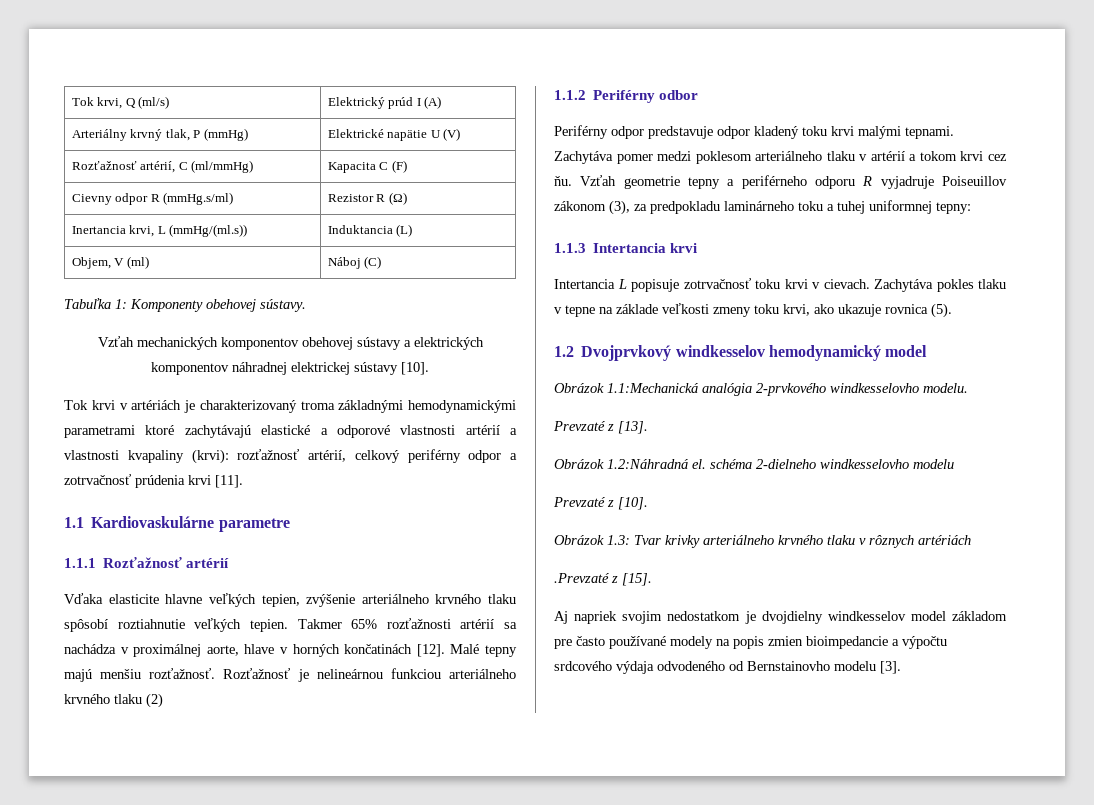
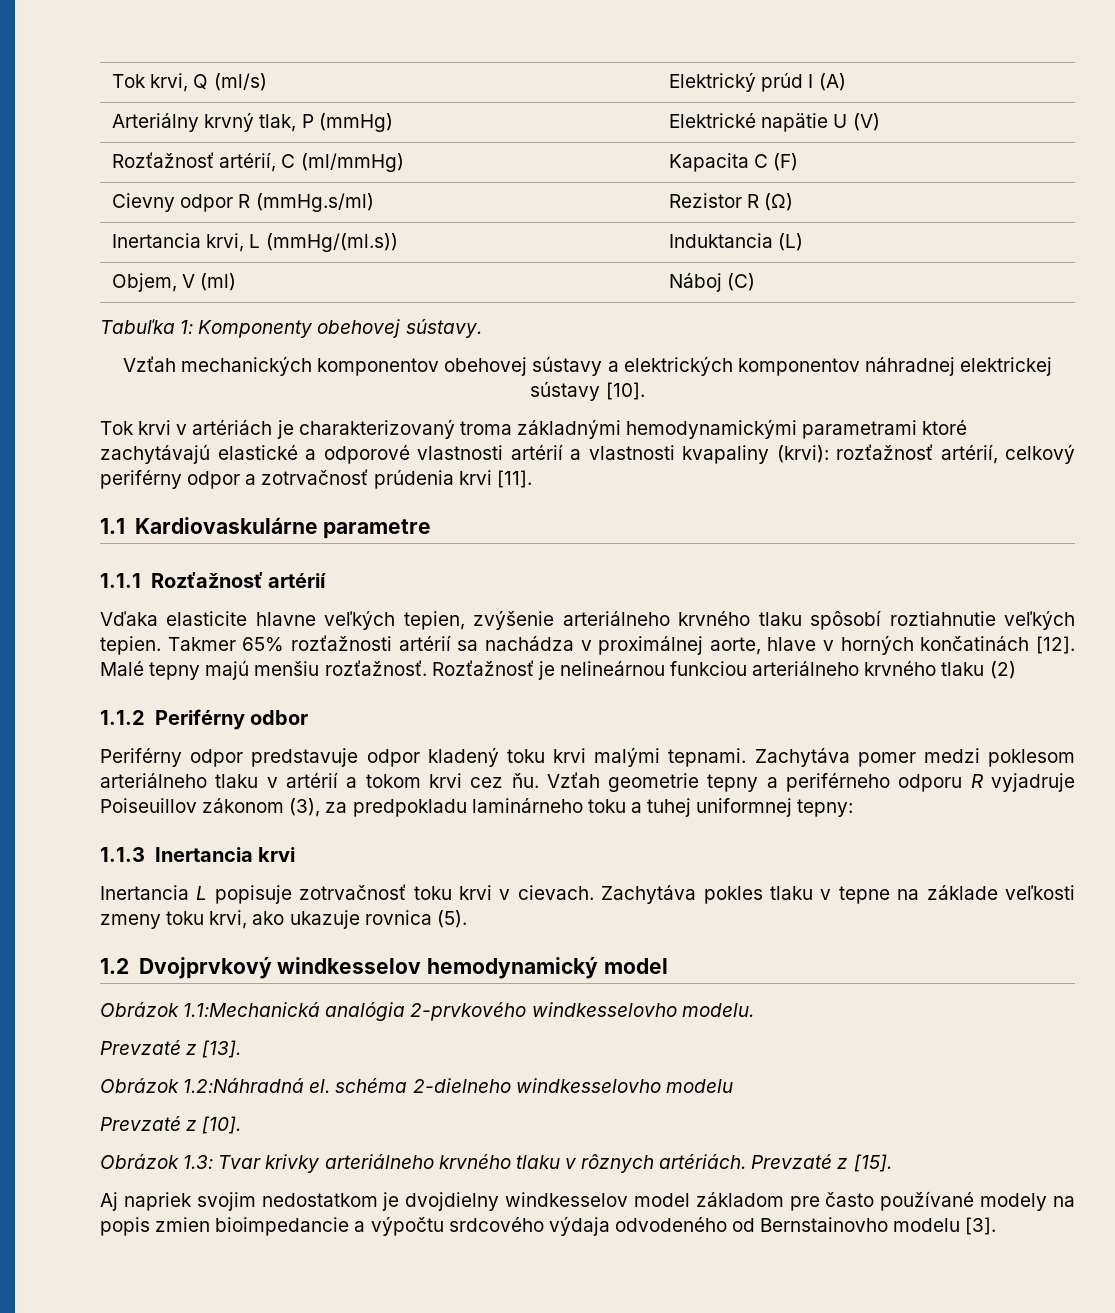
- 1.1.3 Intertancia krvi
+ 1.1.3 Inertancia krvi
- Intertancia L popisuje zotrvačnosť toku krvi v cievach.
+ Inertancia L popisuje zotrvačnosť toku krvi v cievach.
- Obrázok 1.3: Tvar krivky arteriálneho krvného tlaku v rôznych artériách
- .Prevzaté z [15].
+ Obrázok 1.3: Tvar krivky arteriálneho krvného tlaku v rôznych artériách. Prevzaté z [15].

